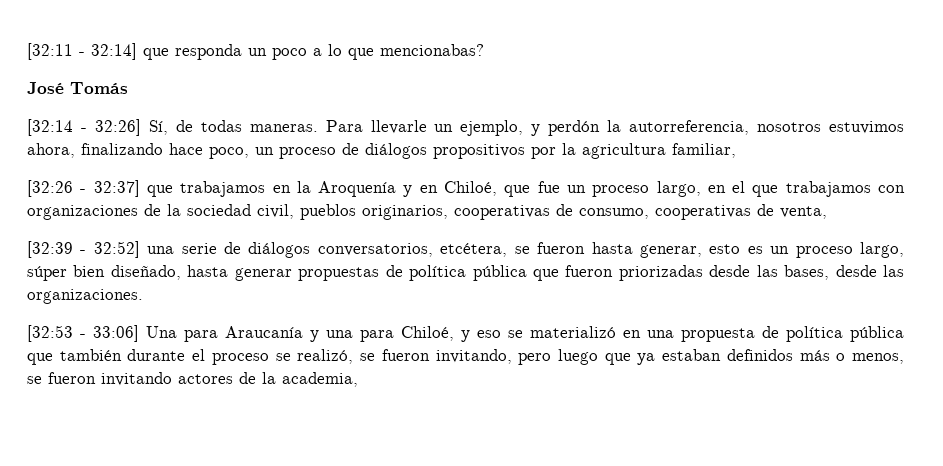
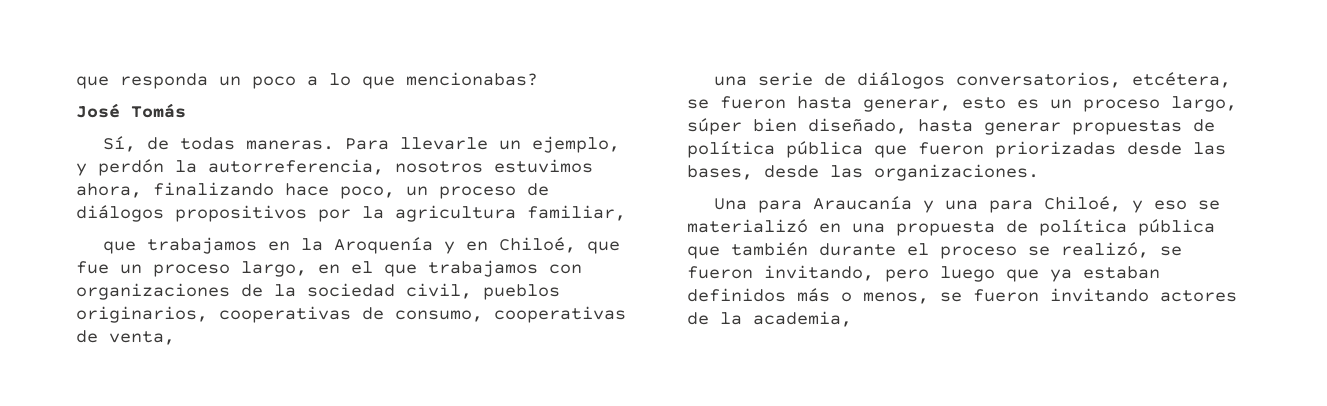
- [32:11 - 32:14] que responda un poco a lo que mencionabas?
+ que responda un poco a lo que mencionabas?
- [32:14 - 32:26] Sí, de todas maneras.
+ Sí, de todas maneras.
- [32:26 - 32:37] que trabajamos en la Aroquenía y en Chiloé, que fue un proceso largo, en el que trabajamos con organizaciones de la sociedad civil, pueblos originarios, cooperativas de consumo, cooperativas de venta,
+ que trabajamos en la Aroquenía y en Chiloé, que fue un proceso largo, en el que trabajamos con organizaciones de la sociedad civil, pueblos originarios, cooperativas de consumo, cooperativas de venta,
- [32:39 - 32:52] una serie de diálogos conversatorios, etcétera, se fueron hasta generar, esto es un proceso largo, súper bien diseñado, hasta generar propuestas de política pública que fueron priorizadas desde las bases, desde las organizaciones.
+ una serie de diálogos conversatorios, etcétera, se fueron hasta generar, esto es un proceso largo, súper bien diseñado, hasta generar propuestas de política pública que fueron priorizadas desde las bases, desde las organizaciones.
- [32:53 - 33:06] Una para Araucanía y una para Chiloé, y eso se materializó en una propuesta de política pública que también durante el proceso se realizó, se fueron invitando, pero luego que ya estaban definidos más o menos, se fueron invitando actores de la academia,
+ Una para Araucanía y una para Chiloé, y eso se materializó en una propuesta de política pública que también durante el proceso se realizó, se fueron invitando, pero luego que ya estaban definidos más o menos, se fueron invitando actores de la academia,

